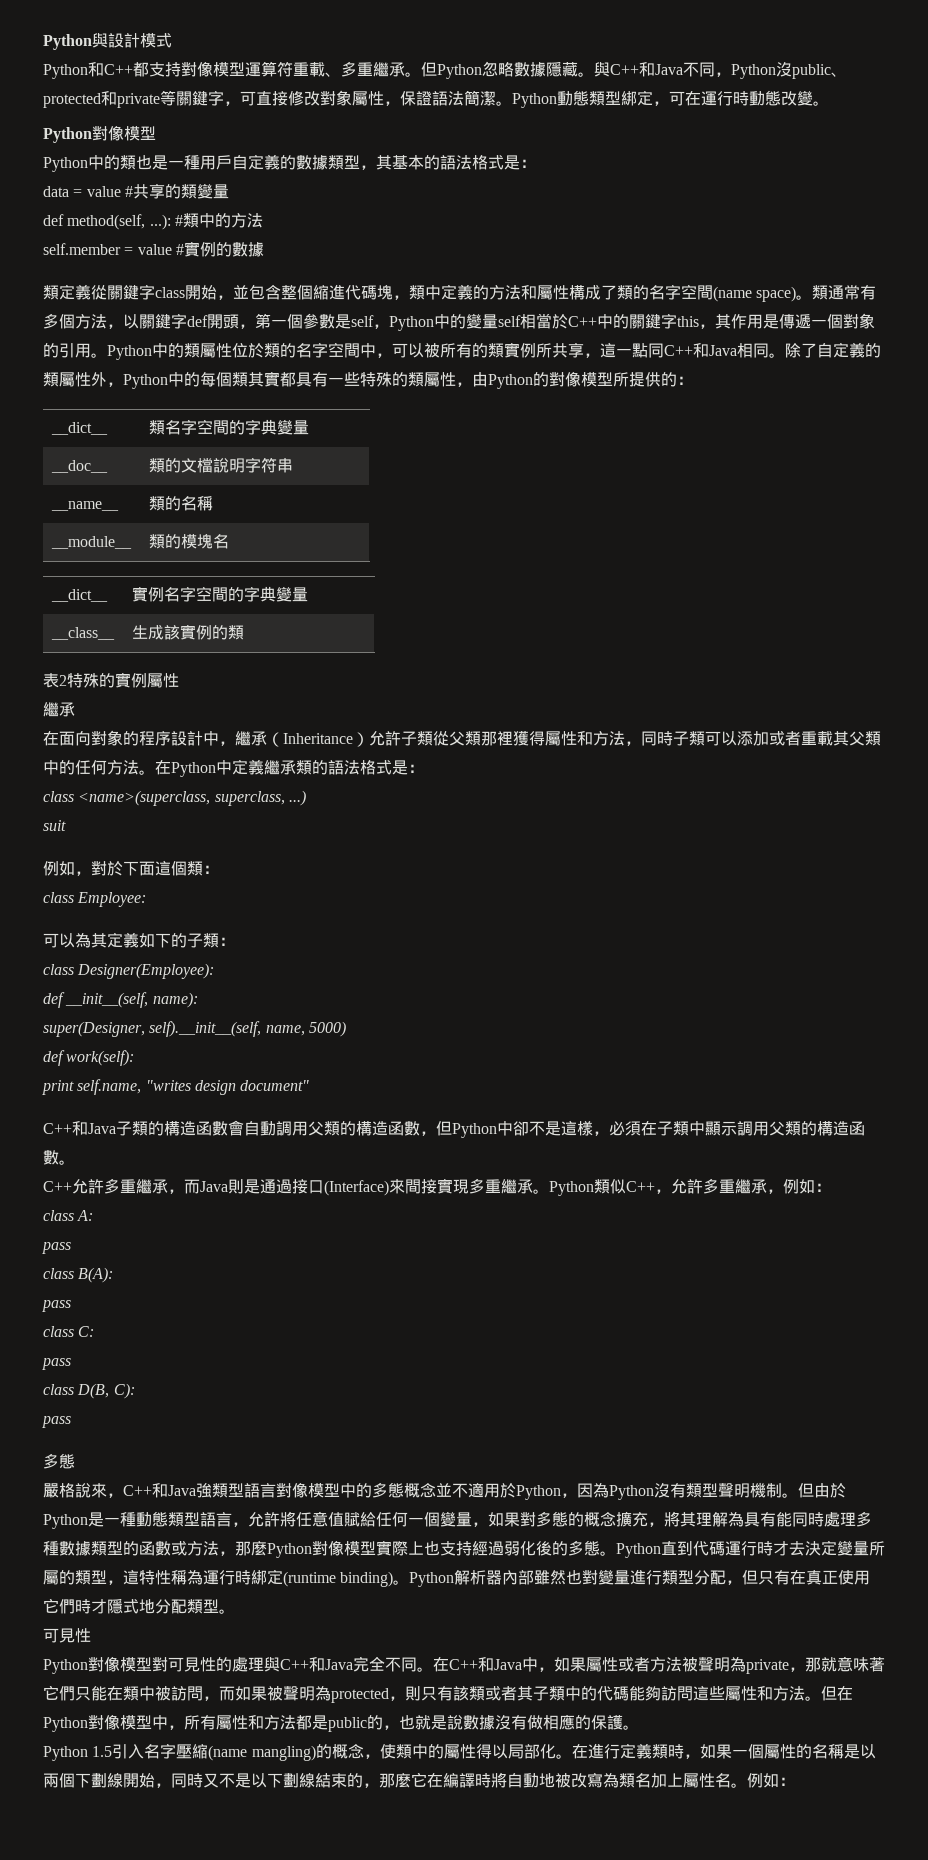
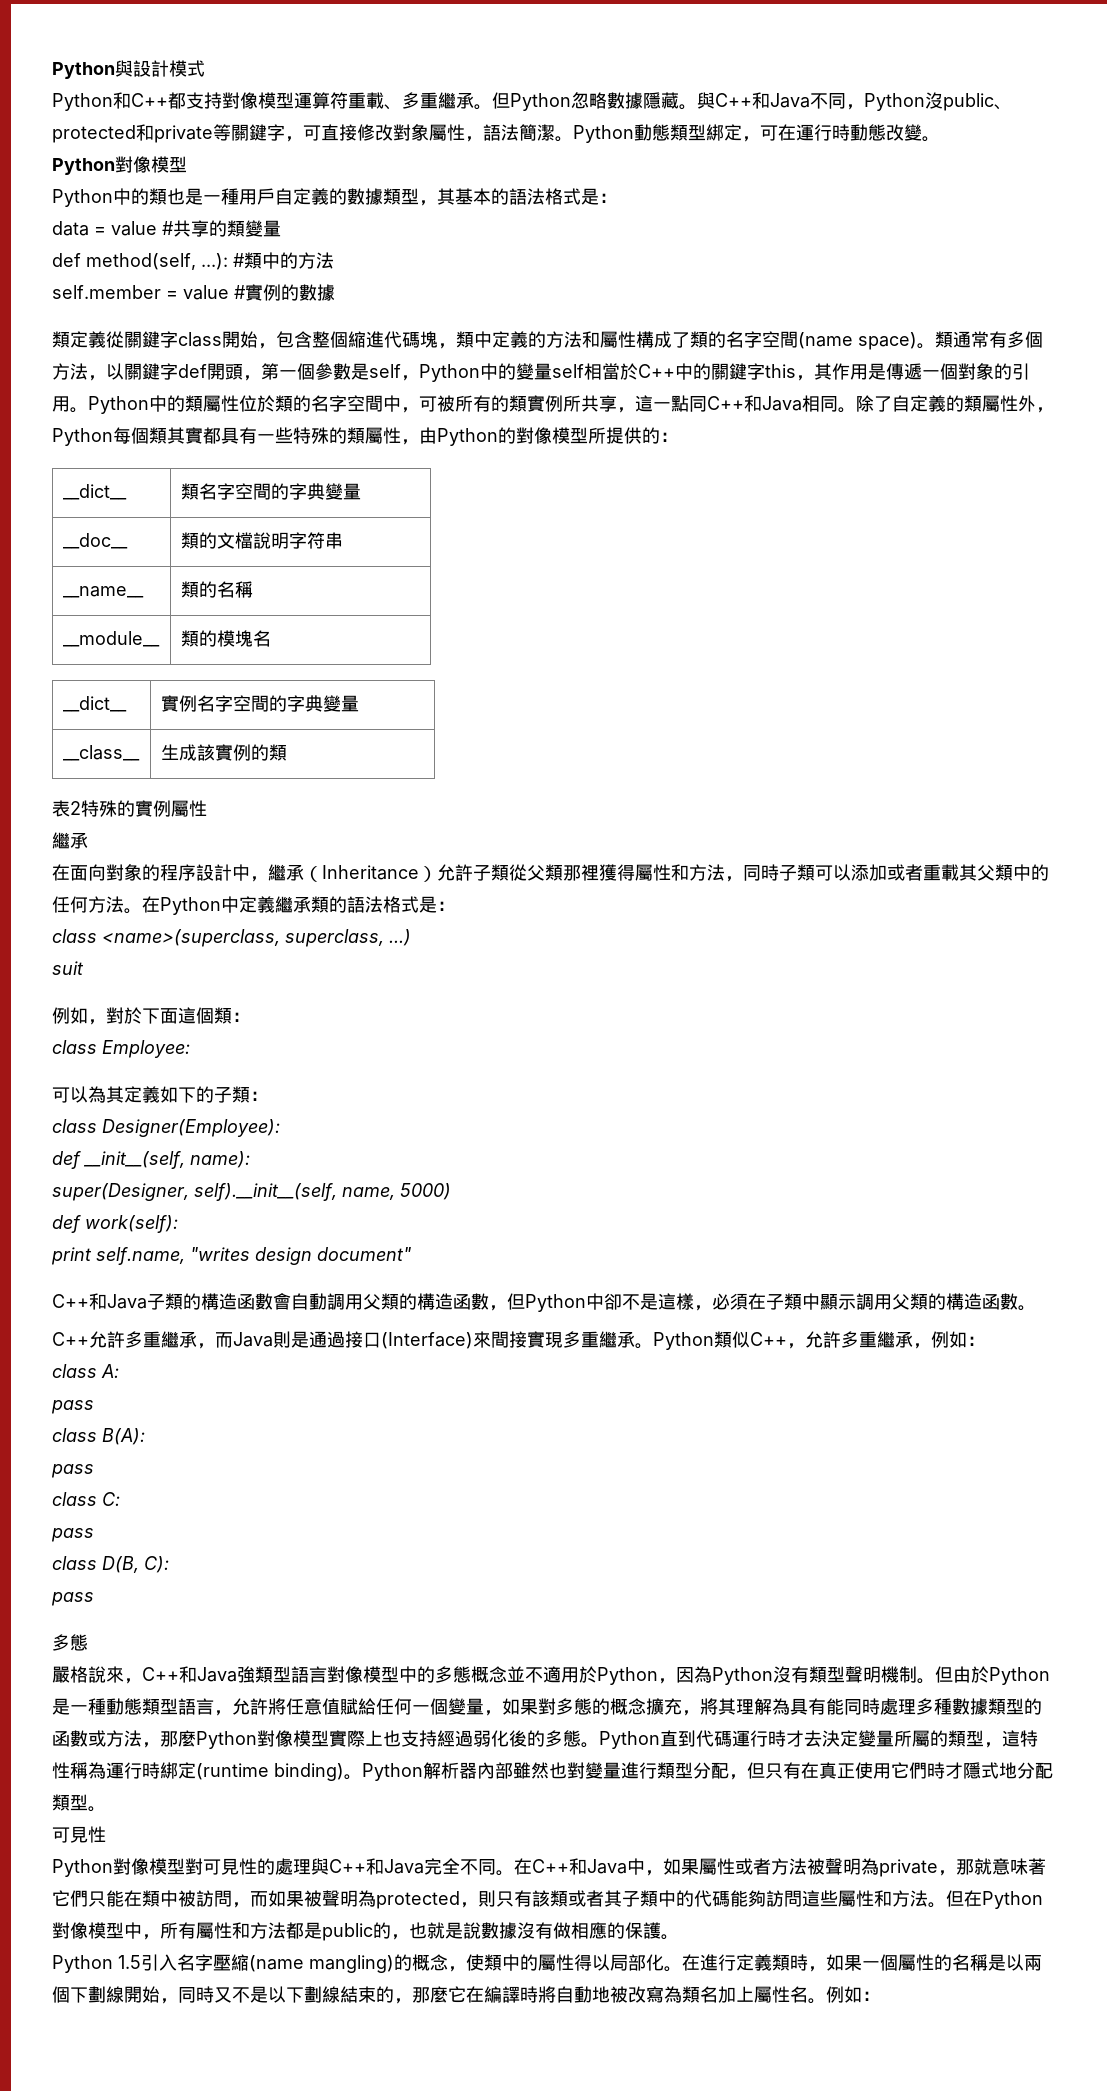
- 與C++和Java不同，Python沒public、protected和private等關鍵字，可直接修改對象屬性，保證語法簡潔。
+ 與C++和Java不同，Python沒public、protected和private等關鍵字，可直接修改對象屬性，語法簡潔。
- 類定義從關鍵字class開始，並包含整個縮進代碼塊，類中定義的方法和屬性構成了類的名字空間(name space)。
+ 類定義從關鍵字class開始，包含整個縮進代碼塊，類中定義的方法和屬性構成了類的名字空間(name space)。
- Python中的類屬性位於類的名字空間中，可以被所有的類實例所共享，這一點同C++和Java相同。
+ Python中的類屬性位於類的名字空間中，可被所有的類實例所共享，這一點同C++和Java相同。
- 除了自定義的類屬性外，Python中的每個類其實都具有一些特殊的類屬性，由Python的對像模型所提供的：
+ 除了自定義的類屬性外，Python每個類其實都具有一些特殊的類屬性，由Python的對像模型所提供的：

